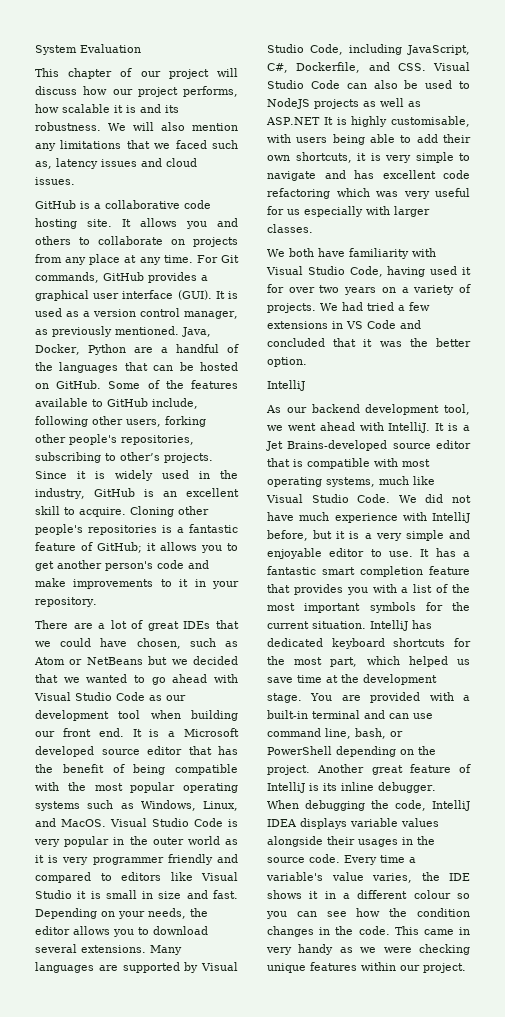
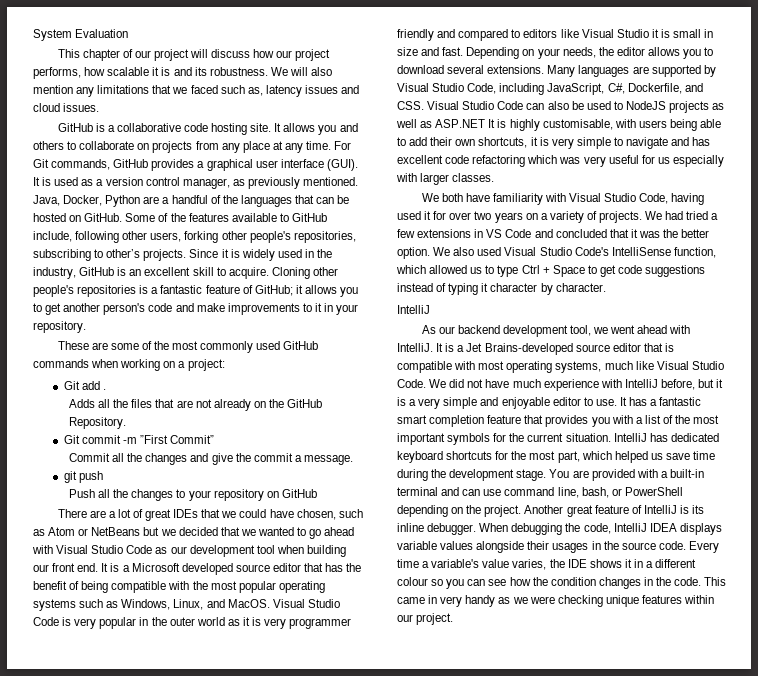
+ These are some of the most commonly used GitHub commands when working on a project:
+ Git add .
+ Adds all the files that are not already on the GitHub Repository.
+ Git commit -m ”First Commit”
+ Commit all the changes and give the commit a message.
+ git push
+ Push all the changes to your repository on GitHub
+ We also used Visual Studio Code's IntelliSense function, which allowed us to type Ctrl + Space to get code suggestions instead of typing it character by character.
- IntelliJ has dedicated keyboard shortcuts for the most part, which helped us save time at the development stage.
+ IntelliJ has dedicated keyboard shortcuts for the most part, which helped us save time during the development stage.

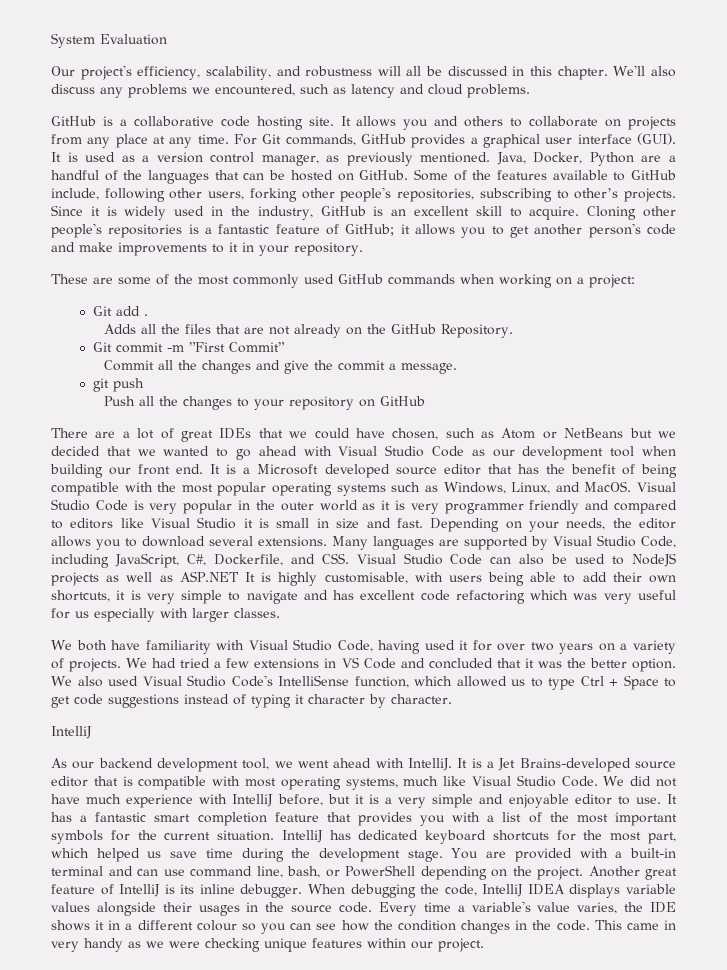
- This chapter of our project will discuss how our project performs, how scalable it is and its robustness. We will also mention any limitations that we faced such as, latency issues and cloud issues.
+ Our project's efficiency, scalability, and robustness will all be discussed in this chapter. We'll also discuss any problems we encountered, such as latency and cloud problems.

